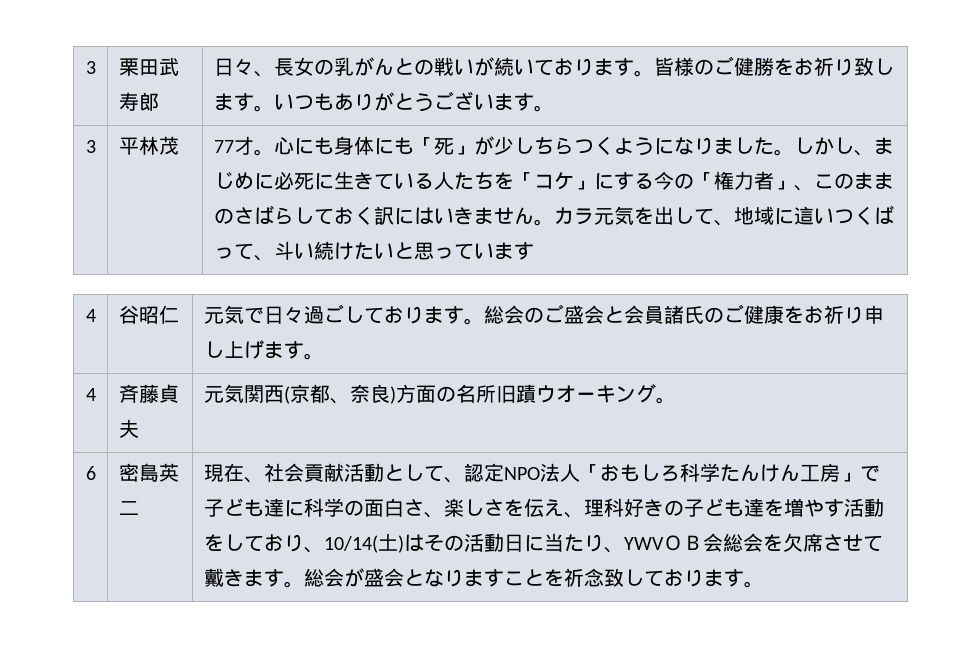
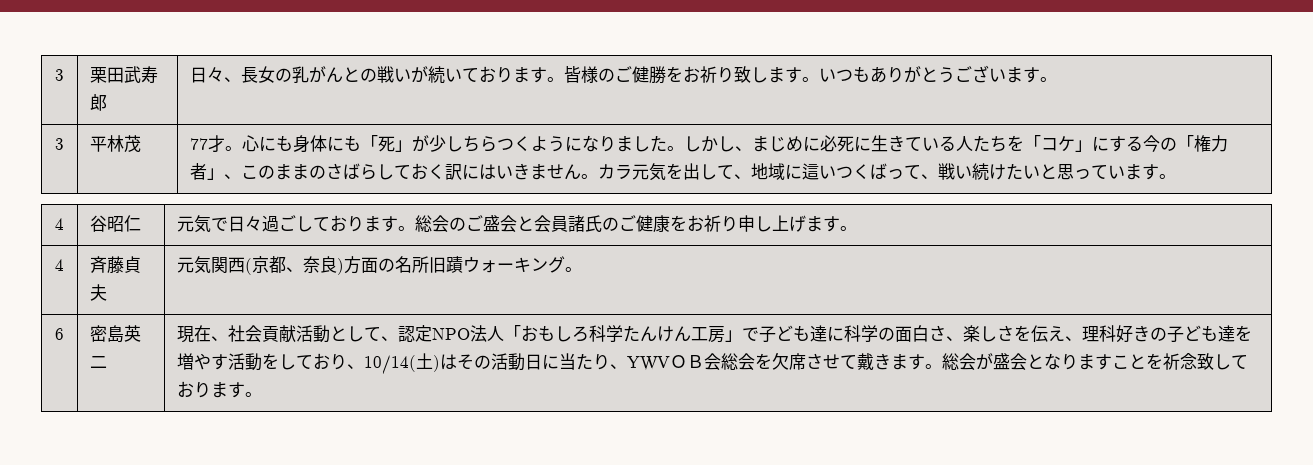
- カラ元気を出して、地域に這いつくばって、斗い続けたいと思っています
+ カラ元気を出して、地域に這いつくばって、戦い続けたいと思っています。
- 4 | 斉藤貞夫 | 元気関西(京都、奈良)方面の名所旧蹟ウオーキング。
+ 4 | 斉藤貞夫 | 元気関西(京都、奈良)方面の名所旧蹟ウォーキング。

